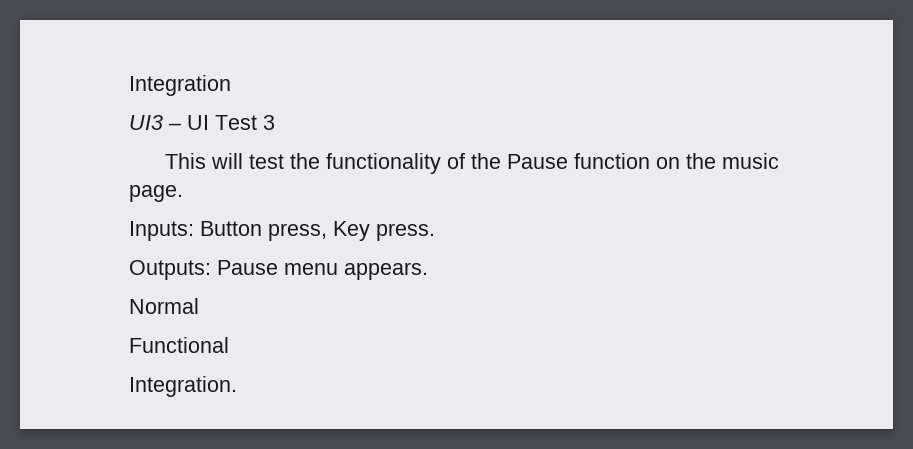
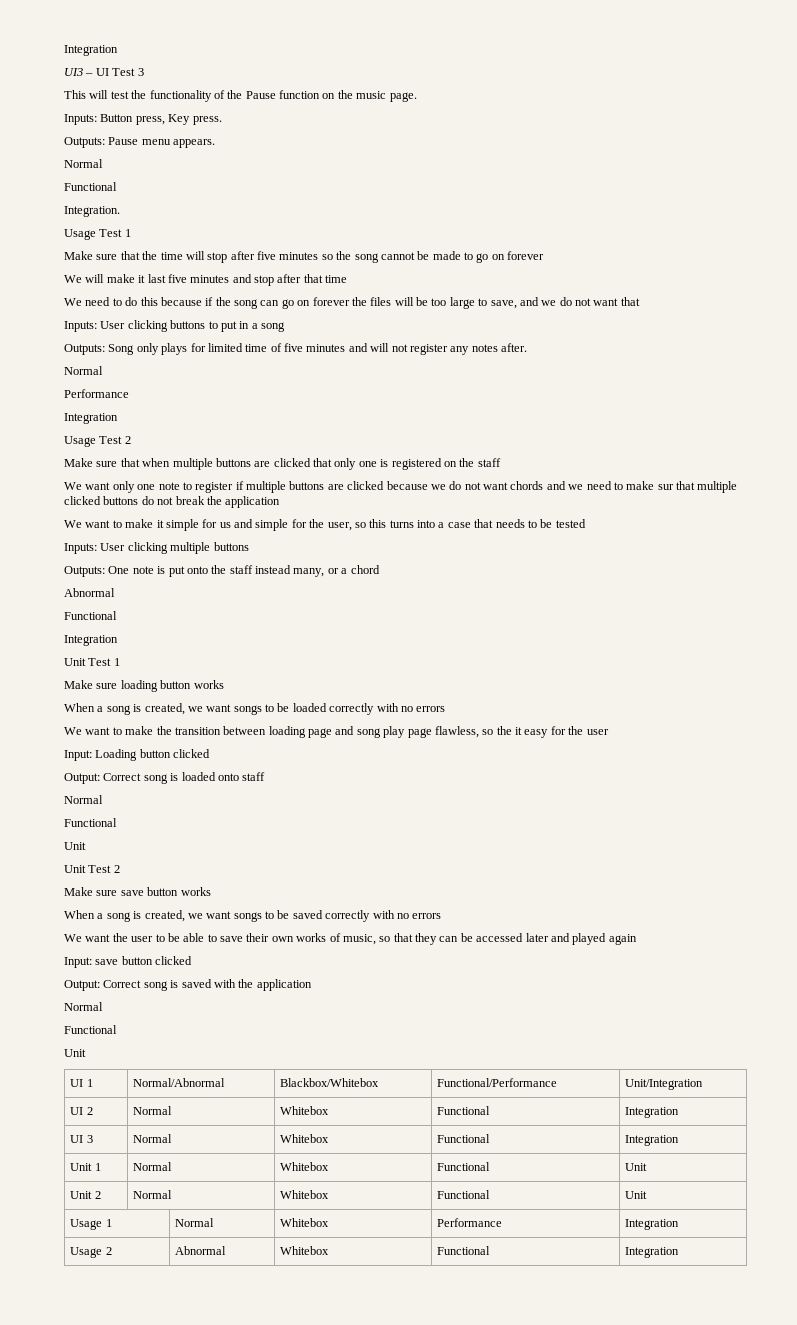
+ Usage Test 1
+ Make sure that the time will stop after five minutes so the song cannot be made to go on forever
+ We will make it last five minutes and stop after that time
+ We need to do this because if the song can go on forever the files will be too large to save, and we do not want that
+ Inputs: User clicking buttons to put in a song
+ Outputs: Song only plays for limited time of five minutes and will not register any notes after.
+ Normal
+ Performance
+ Integration
+ Usage Test 2
+ Make sure that when multiple buttons are clicked that only one is registered on the staff
+ We want only one note to register if multiple buttons are clicked because we do not want chords and we need to make sur that multiple clicked buttons do not break the application
+ We want to make it simple for us and simple for the user, so this turns into a case that needs to be tested
+ Inputs: User clicking multiple buttons
+ Outputs: One note is put onto the staff instead many, or a chord
+ Abnormal
+ Functional
+ Integration
+ Unit Test 1
+ Make sure loading button works
+ When a song is created, we want songs to be loaded correctly with no errors
+ We want to make the transition between loading page and song play page flawless, so the it easy for the user
+ Input: Loading button clicked
+ Output: Correct song is loaded onto staff
+ Normal
+ Functional
+ Unit
+ Unit Test 2
+ Make sure save button works
+ When a song is created, we want songs to be saved correctly with no errors
+ We want the user to be able to save their own works of music, so that they can be accessed later and played again
+ Input: save button clicked
+ Output: Correct song is saved with the application
+ Normal
+ Functional
+ Unit
+ UI 1 | Normal/Abnormal | Blackbox/Whitebox | Functional/Performance | Unit/Integration
+ UI 2 | Normal | Whitebox | Functional | Integration
+ UI 3 | Normal | Whitebox | Functional | Integration
+ Unit 1 | Normal | Whitebox | Functional | Unit
+ Unit 2 | Normal | Whitebox | Functional | Unit
+ Usage 1 | Normal | Whitebox | Performance | Integration
+ Usage 2 | Abnormal | Whitebox | Functional | Integration

